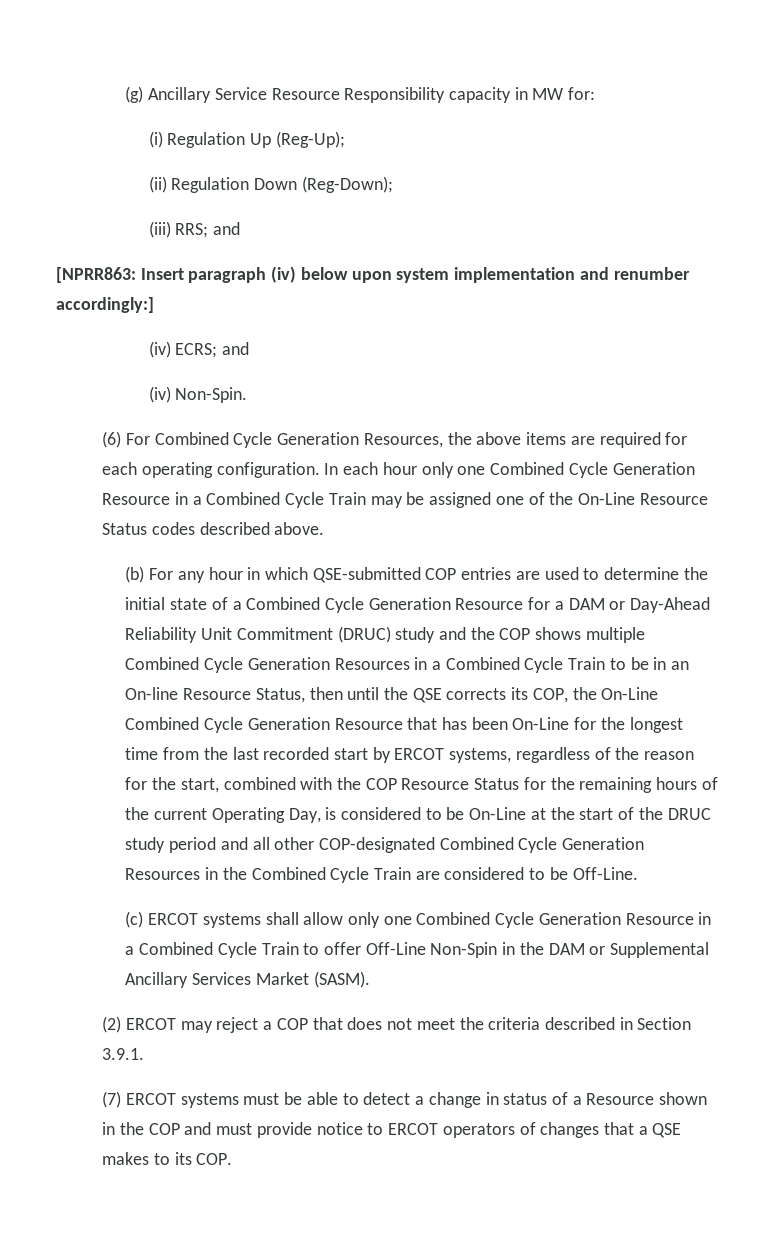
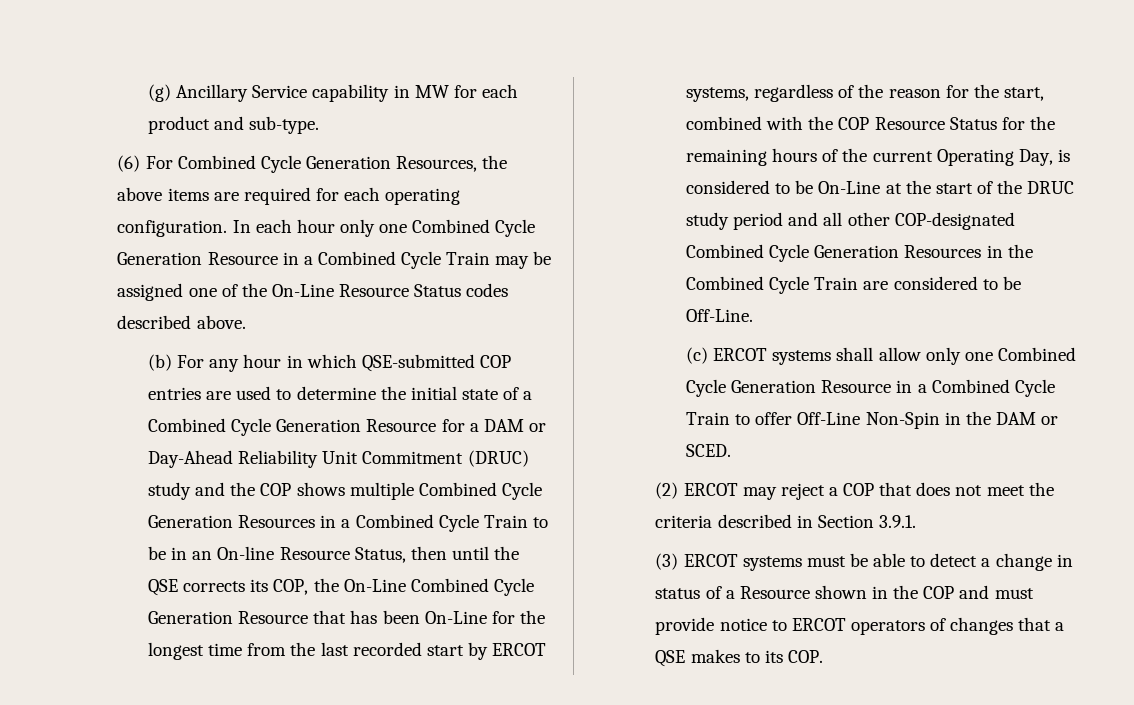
- (g) Ancillary Service Resource Responsibility capacity in MW for:
- (i) Regulation Up (Reg-Up);
- (ii) Regulation Down (Reg-Down);
- (iii) RRS; and
- [NPRR863: Insert paragraph (iv) below upon system implementation and renumber accordingly:]
- (iv) ECRS; and
- (iv) Non-Spin.
+ (g) Ancillary Service capability in MW for each product and sub-type.
- (c) ERCOT systems shall allow only one Combined Cycle Generation Resource in a Combined Cycle Train to offer Off-Line Non-Spin in the DAM or Supplemental Ancillary Services Market (SASM).
+ (c) ERCOT systems shall allow only one Combined Cycle Generation Resource in a Combined Cycle Train to offer Off-Line Non-Spin in the DAM or SCED.
- (7) ERCOT systems must be able to detect a change in status of a Resource shown in the COP and must provide notice to ERCOT operators of changes that a QSE makes to its COP.
+ (3) ERCOT systems must be able to detect a change in status of a Resource shown in the COP and must provide notice to ERCOT operators of changes that a QSE makes to its COP.

